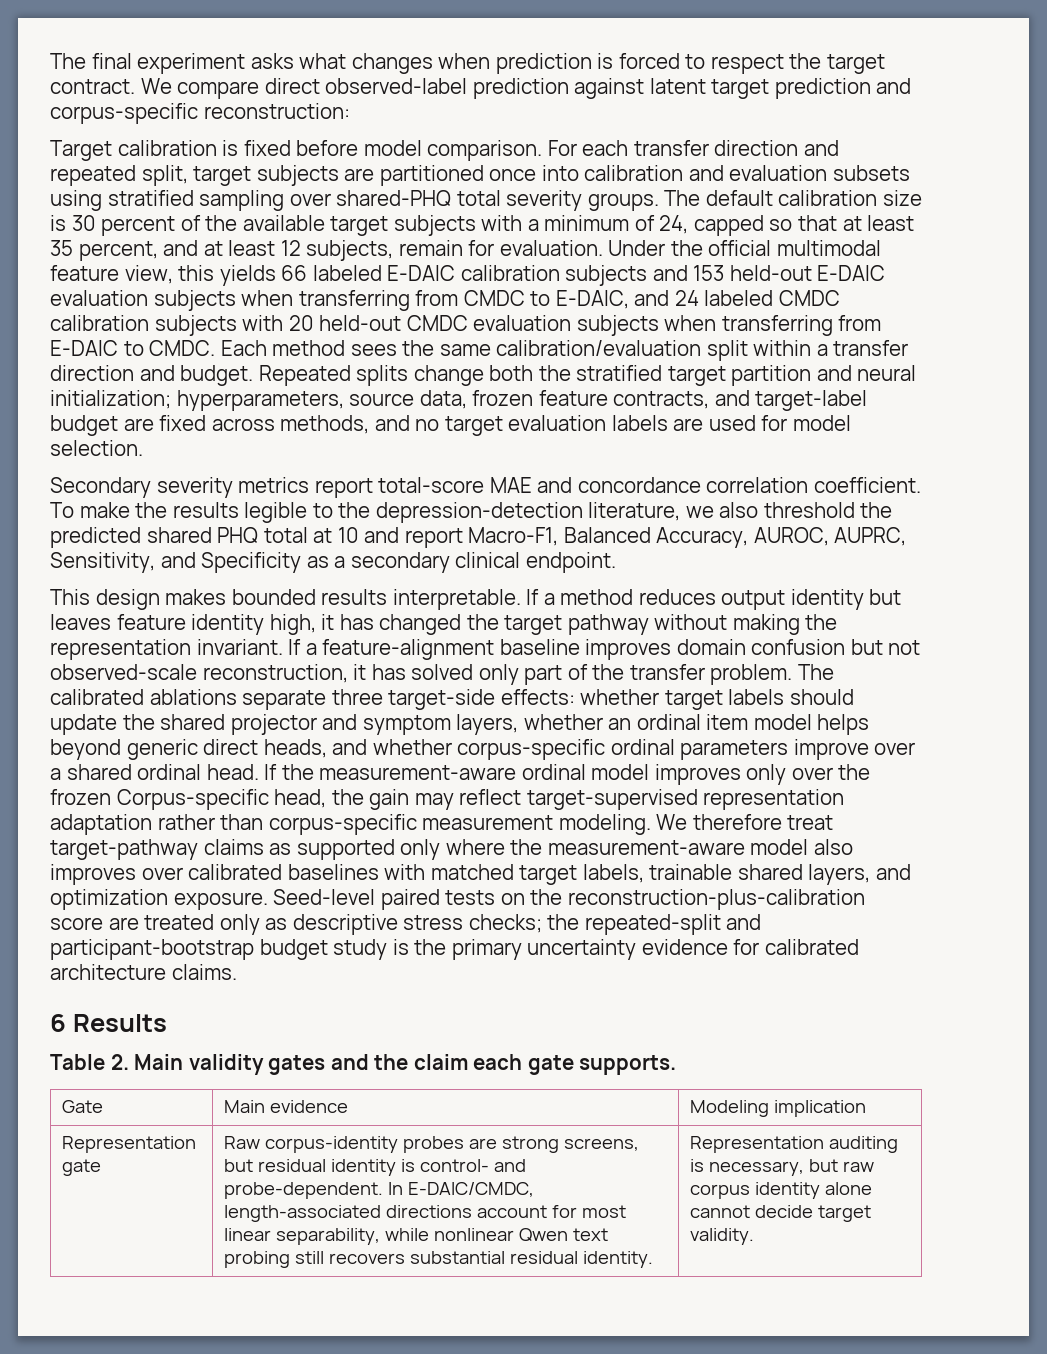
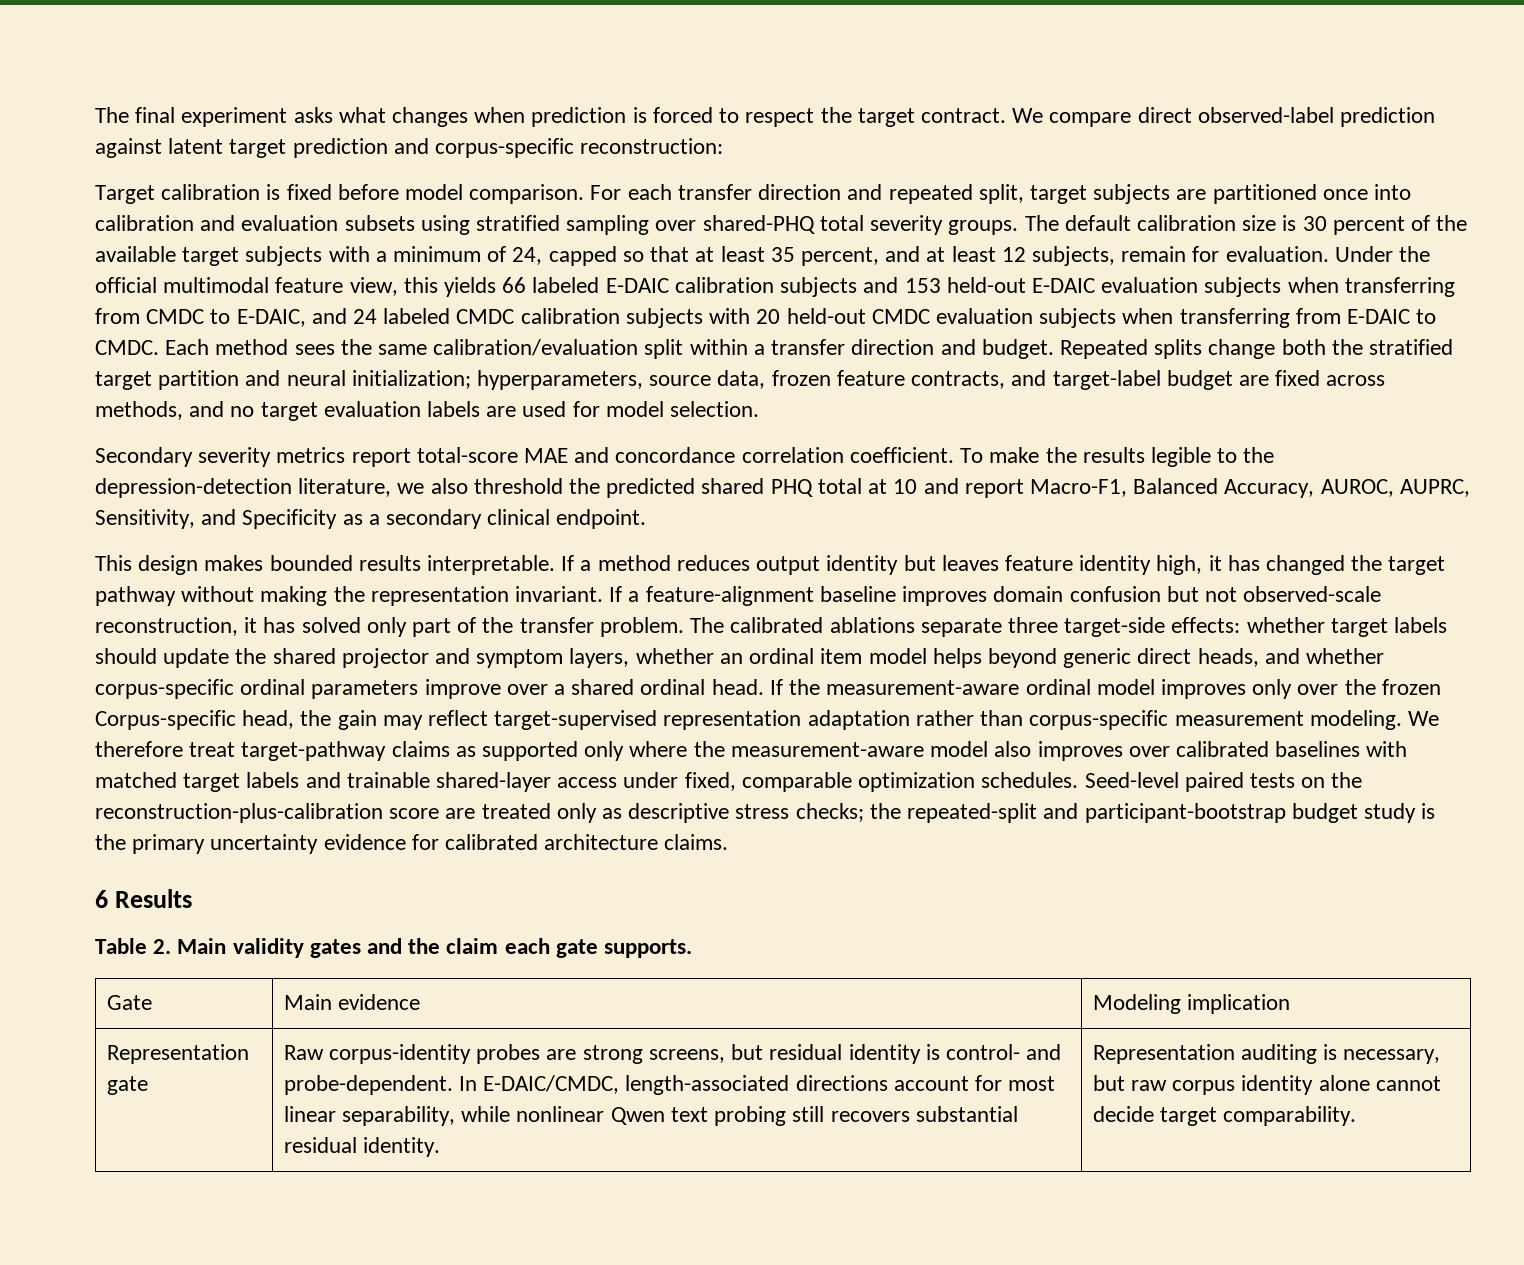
- We therefore treat target-pathway claims as supported only where the measurement-aware model also improves over calibrated baselines with matched target labels, trainable shared layers, and optimization exposure.
+ We therefore treat target-pathway claims as supported only where the measurement-aware model also improves over calibrated baselines with matched target labels and trainable shared-layer access under fixed, comparable optimization schedules.
- Representation auditing is necessary, but raw corpus identity alone cannot decide target validity.
+ Representation auditing is necessary, but raw corpus identity alone cannot decide target comparability.

